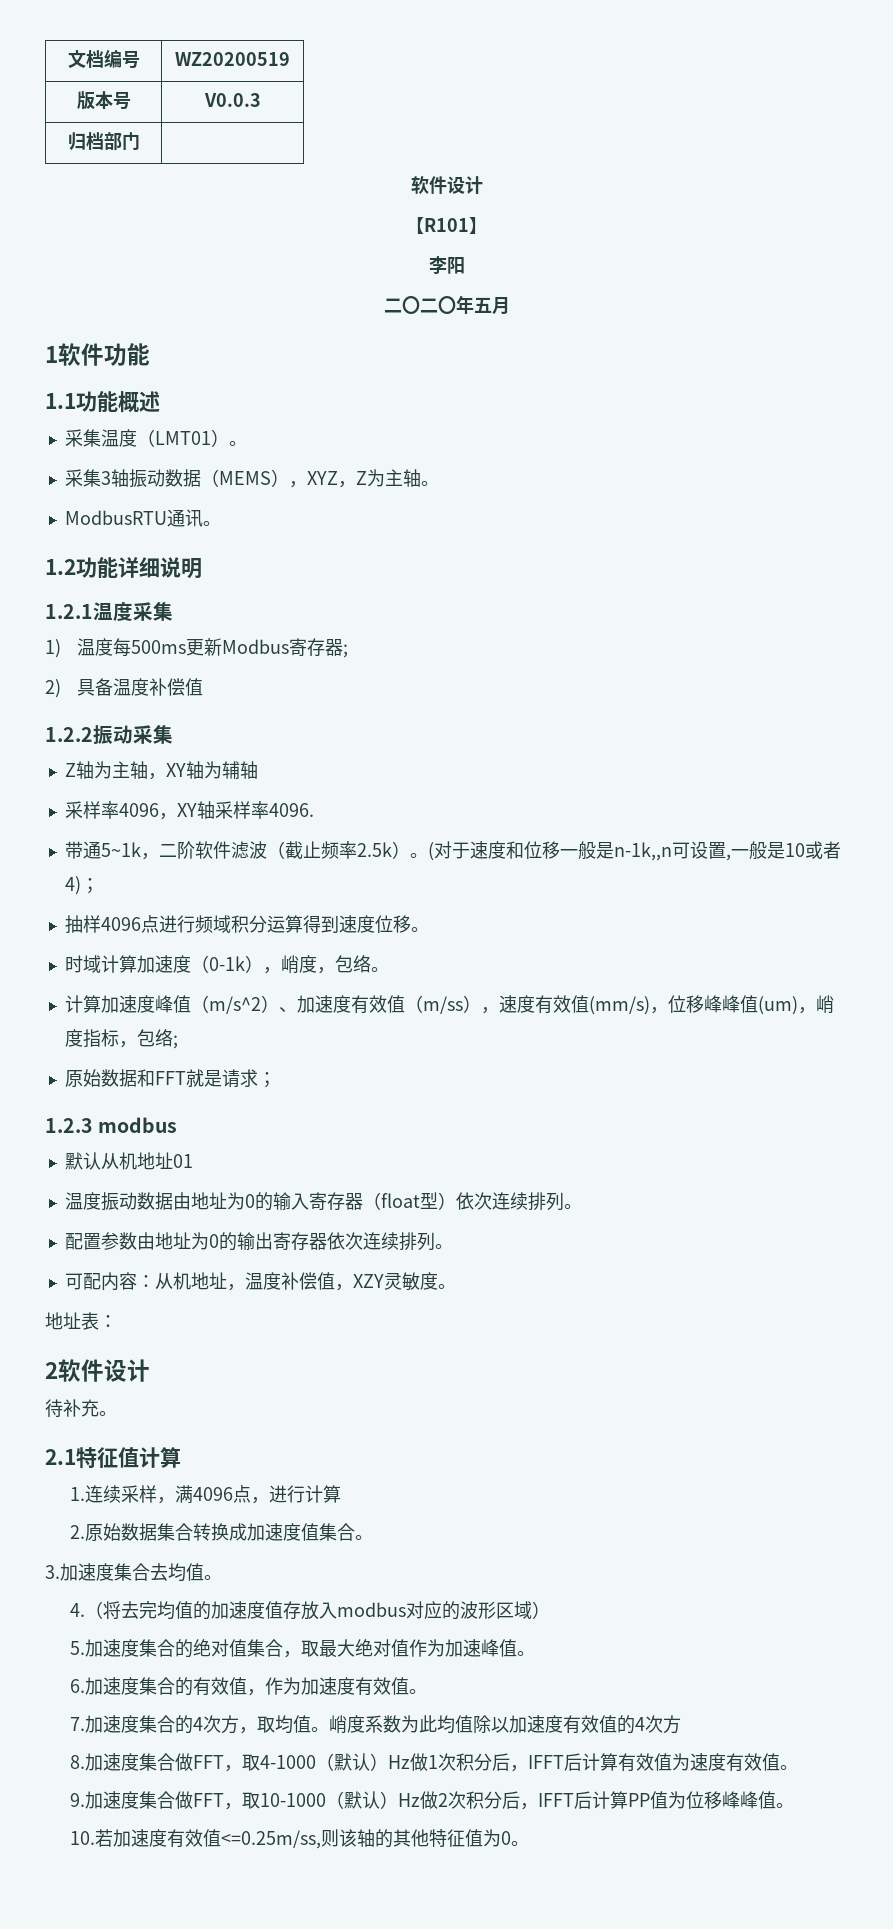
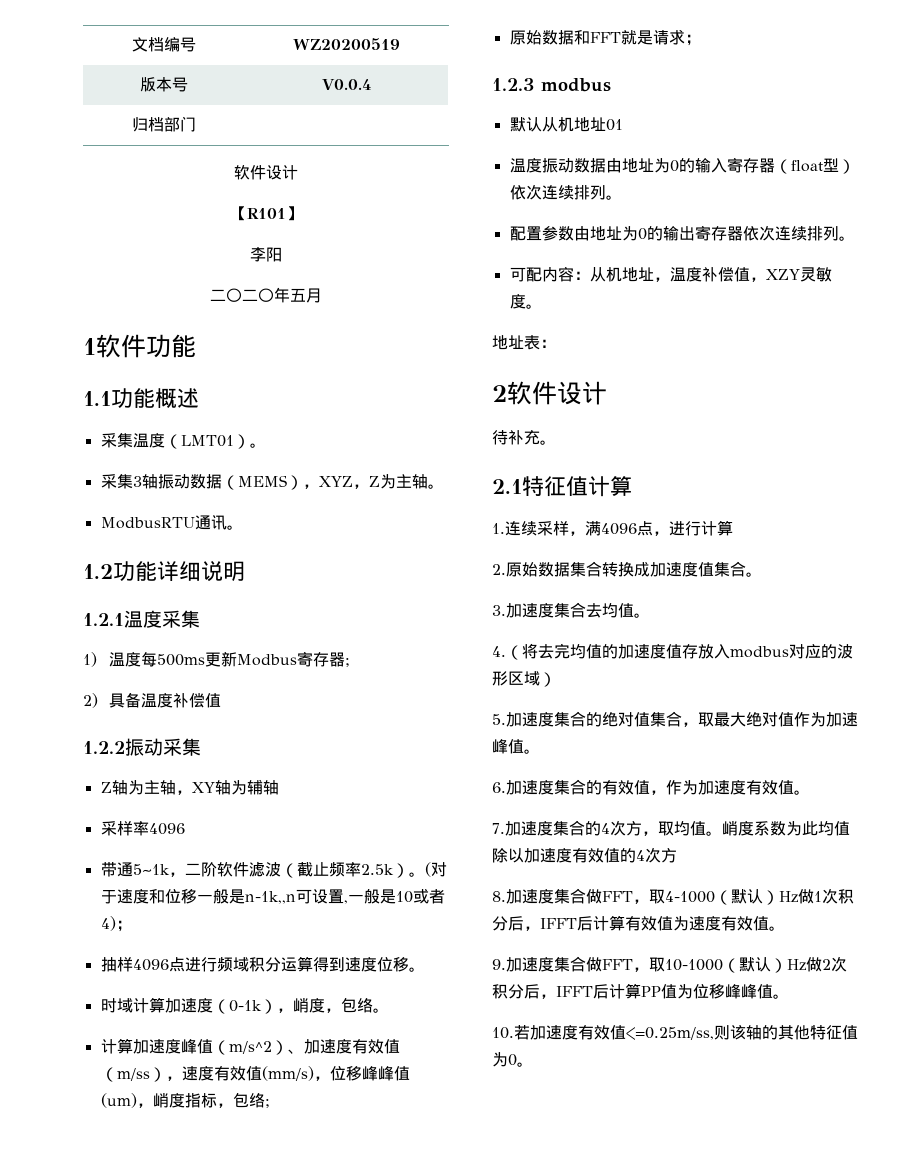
- 版本号 | V0.0.3
+ 版本号 | V0.0.4
- 采样率4096，XY轴采样率4096.
+ 采样率4096

